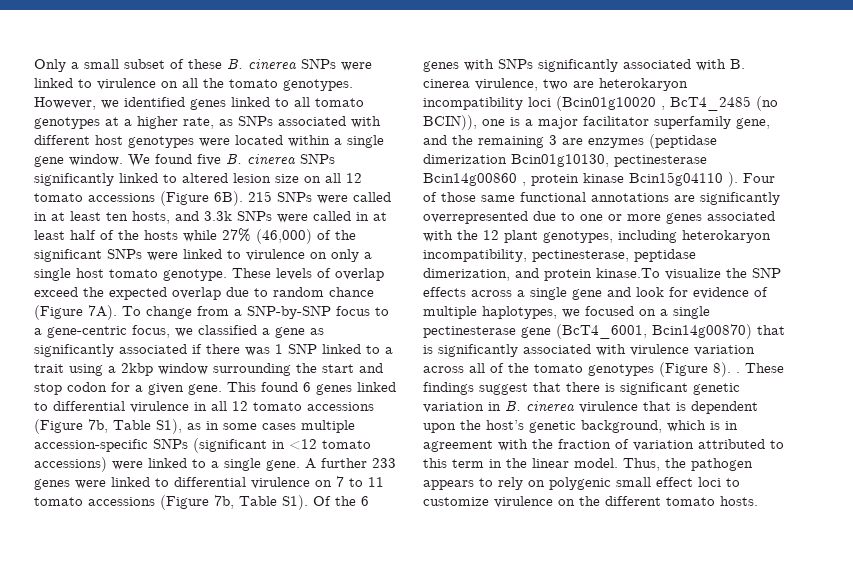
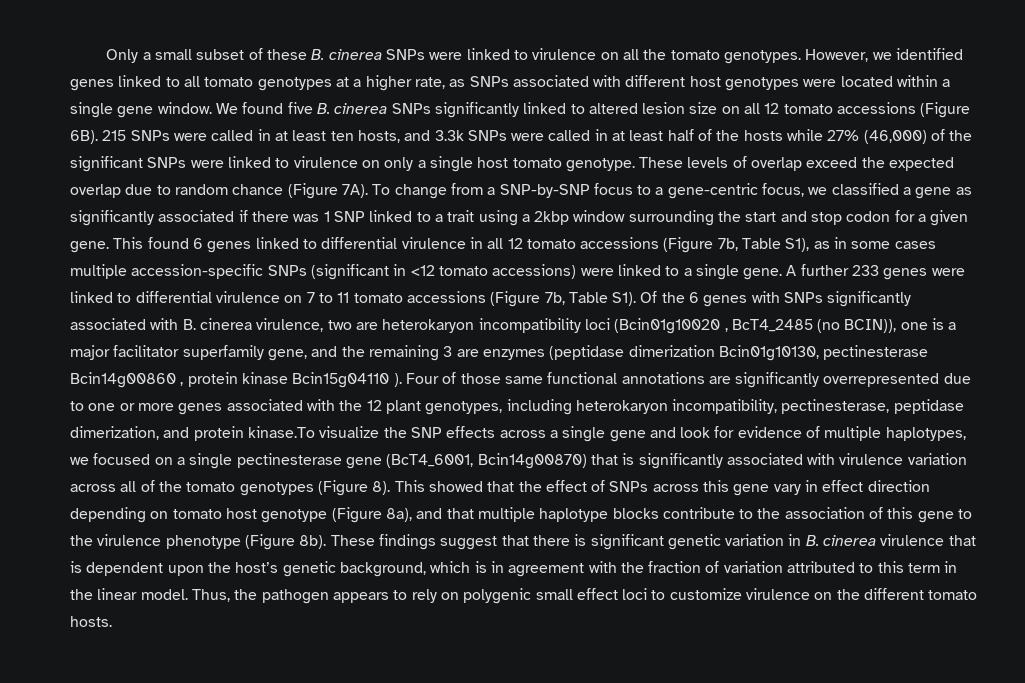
- Four of those same functional annotations are significantly overrepresented due to one or more genes associated with the 12 plant genotypes, including heterokaryon incompatibility, pectinesterase, peptidase dimerization, and protein kinase.To visualize the SNP effects across a single gene and look for evidence of multiple haplotypes, we focused on a single pectinesterase gene (BcT4_6001, Bcin14g00870) that is significantly associated with virulence variation across all of the tomato genotypes (Figure 8). .
+ Four of those same functional annotations are significantly overrepresented due to one or more genes associated with the 12 plant genotypes, including heterokaryon incompatibility, pectinesterase, peptidase dimerization, and protein kinase.To visualize the SNP effects across a single gene and look for evidence of multiple haplotypes, we focused on a single pectinesterase gene (BcT4_6001, Bcin14g00870) that is significantly associated with virulence variation across all of the tomato genotypes (Figure 8). This showed that the effect of SNPs across this gene vary in effect direction depending on tomato host genotype (Figure 8a), and that multiple haplotype blocks contribute to the association of this gene to the virulence phenotype (Figure 8b).

